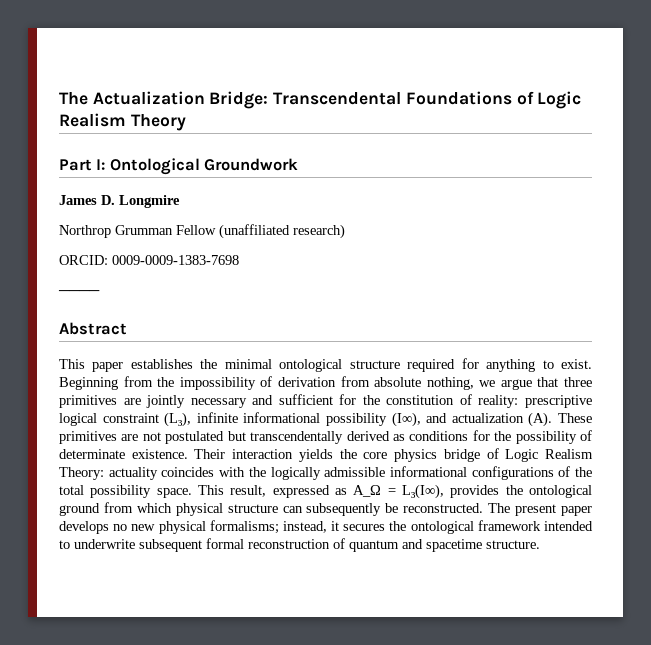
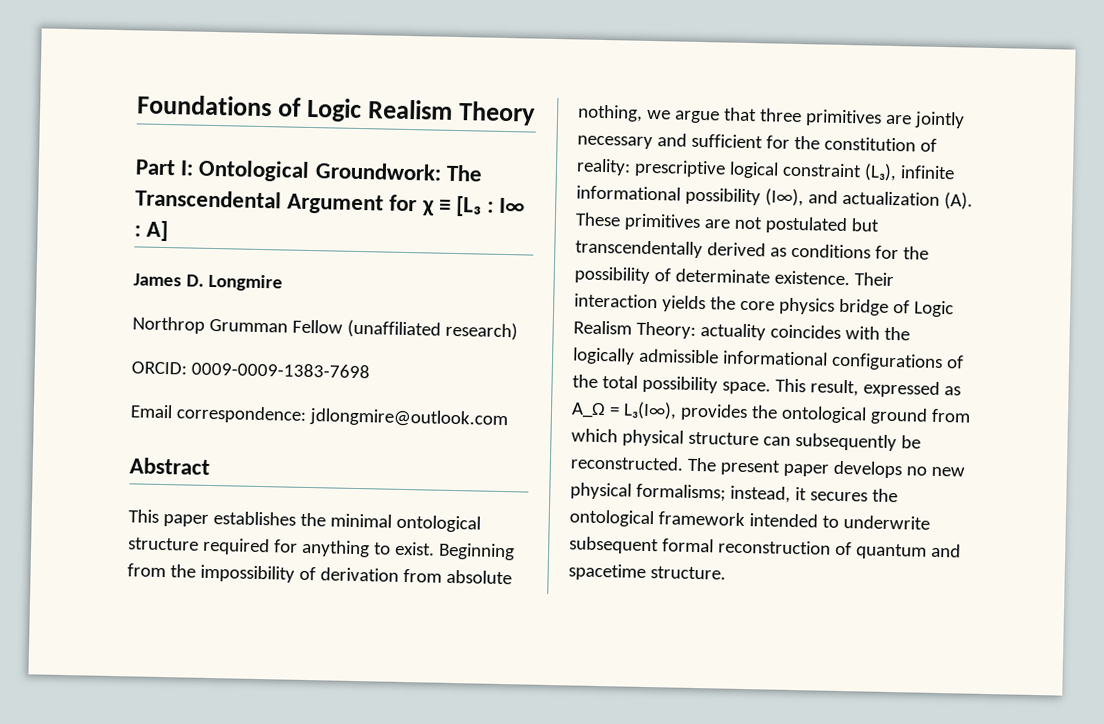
- The Actualization Bridge: Transcendental Foundations of Logic Realism Theory
+ Foundations of Logic Realism Theory
- Part I: Ontological Groundwork
+ Part I: Ontological Groundwork: The Transcendental Argument for χ ≡ [L₃ : I∞ : A]
- ────
+ Email correspondence: jdlongmire@outlook.com

